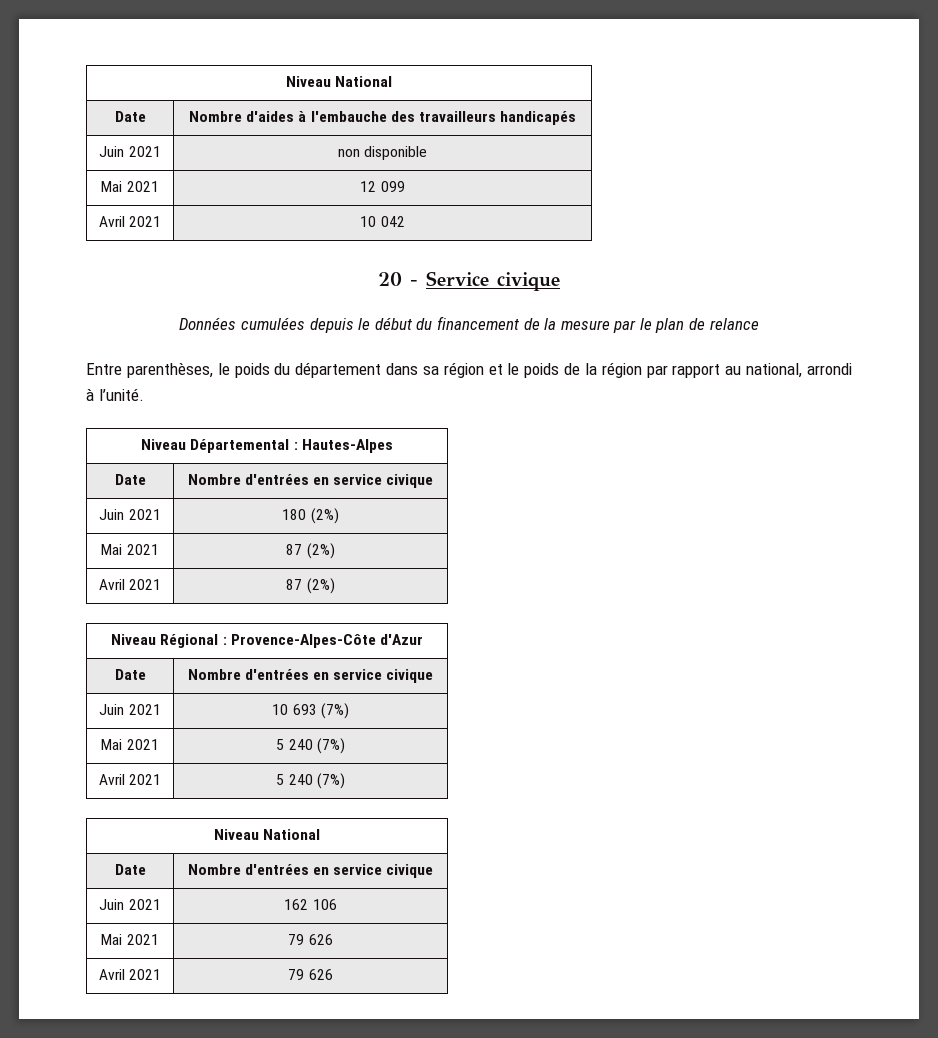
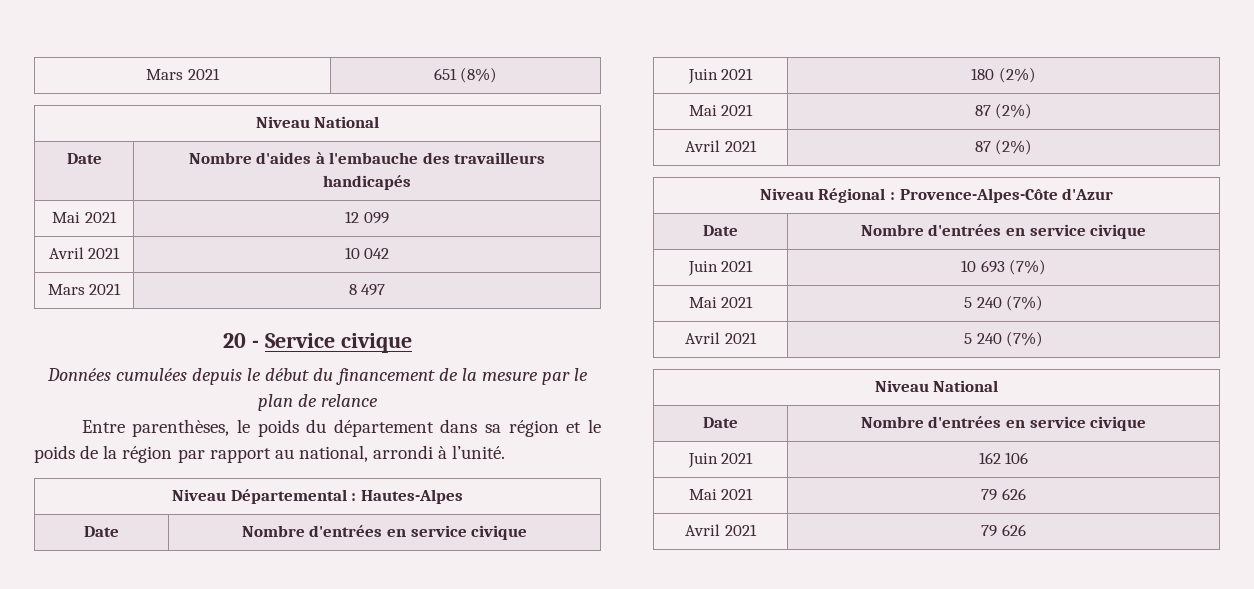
+ Mars 2021 | 651 (8%)
- Juin 2021 | non disponible
+ Mars 2021 | 8 497

